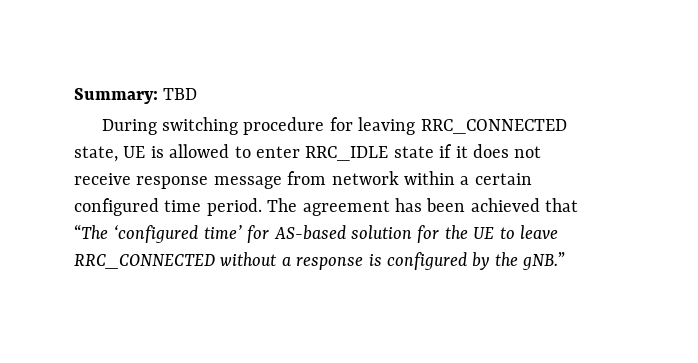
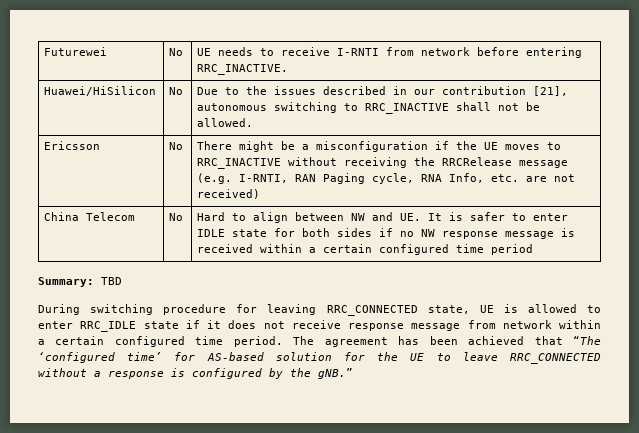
+ Futurewei | No | UE needs to receive I-RNTI from network before entering RRC_INACTIVE.
+ Huawei/HiSilicon | No | Due to the issues described in our contribution [21], autonomous switching to RRC_INACTIVE shall not be allowed.
+ Ericsson | No | There might be a misconfiguration if the UE moves to RRC_INACTIVE without receiving the RRCRelease message (e.g. I-RNTI, RAN Paging cycle, RNA Info, etc. are not received)
+ China Telecom | No | Hard to align between NW and UE. It is safer to enter IDLE state for both sides if no NW response message is received within a certain configured time period

